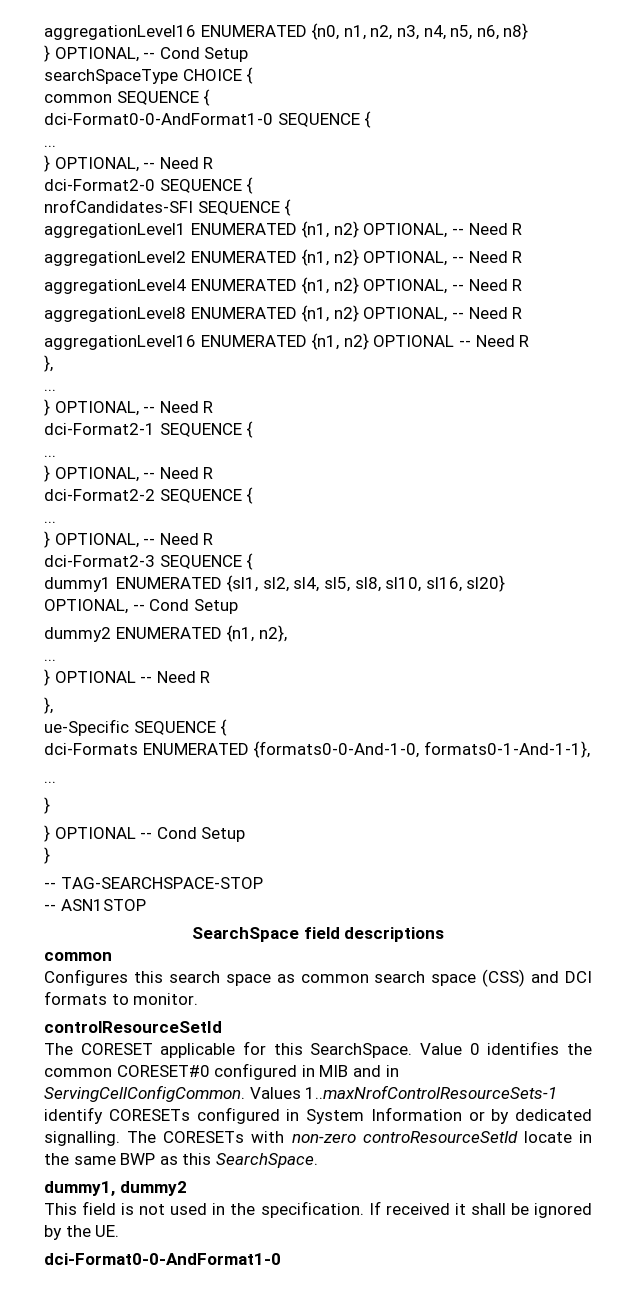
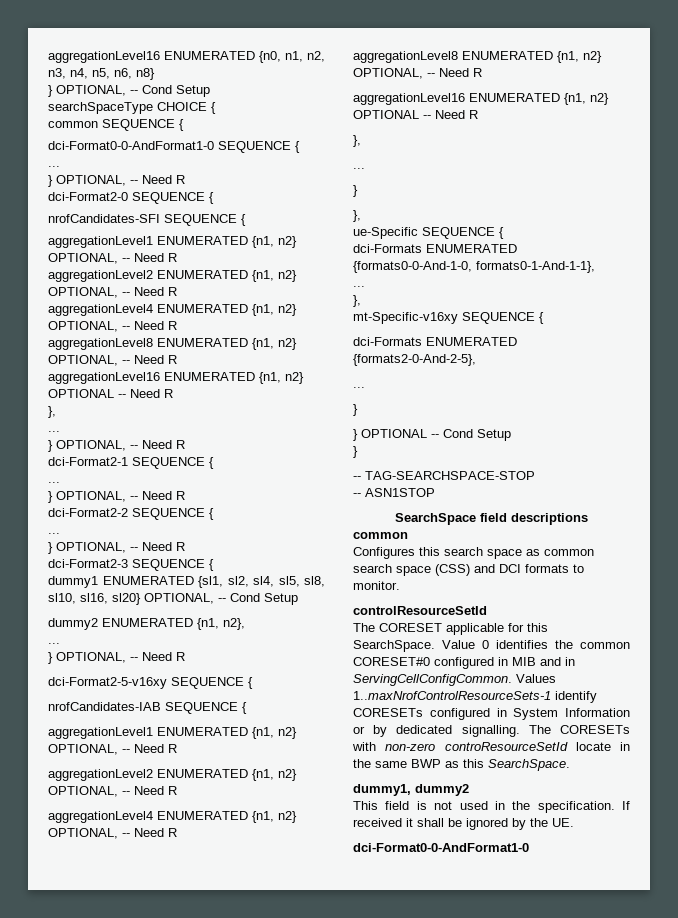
  dummy2 ENUMERATED {n1, n2},
  ...
- } OPTIONAL -- Need R
+ } OPTIONAL, -- Need R
+ dci-Format2-5-v16xy SEQUENCE {
+ nrofCandidates-IAB SEQUENCE {
+ aggregationLevel1 ENUMERATED {n1, n2} OPTIONAL, -- Need R
+ aggregationLevel2 ENUMERATED {n1, n2} OPTIONAL, -- Need R
+ aggregationLevel4 ENUMERATED {n1, n2} OPTIONAL, -- Need R
+ aggregationLevel8 ENUMERATED {n1, n2} OPTIONAL, -- Need R
+ aggregationLevel16 ENUMERATED {n1, n2} OPTIONAL -- Need R
+ },
+ ...
+ }
  dci-Formats ENUMERATED {formats0-0-And-1-0, formats0-1-And-1-1},
+ ...
+ },
+ mt-Specific-v16xy SEQUENCE {
+ dci-Formats ENUMERATED {formats2-0-And-2-5},

